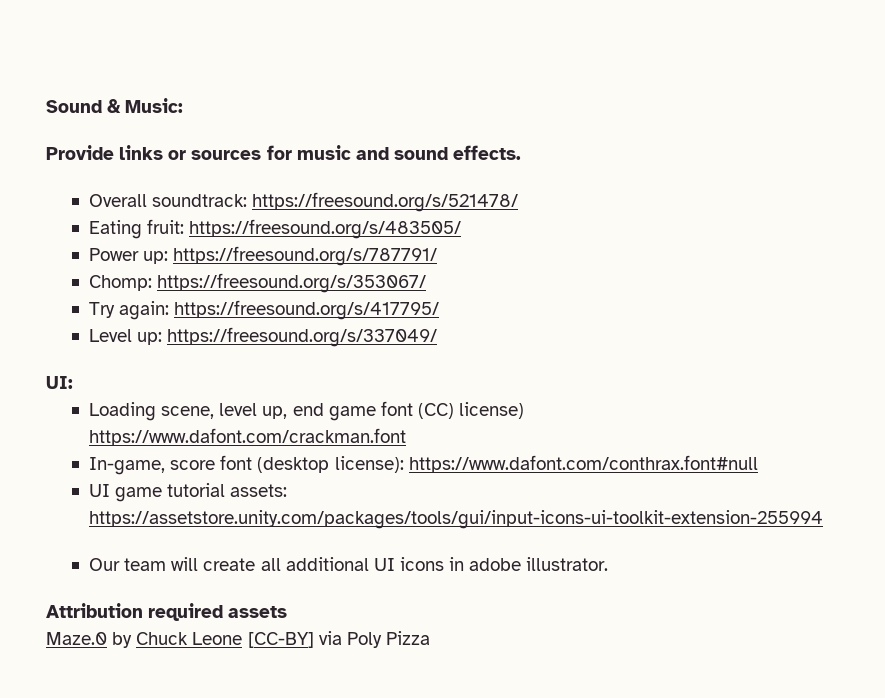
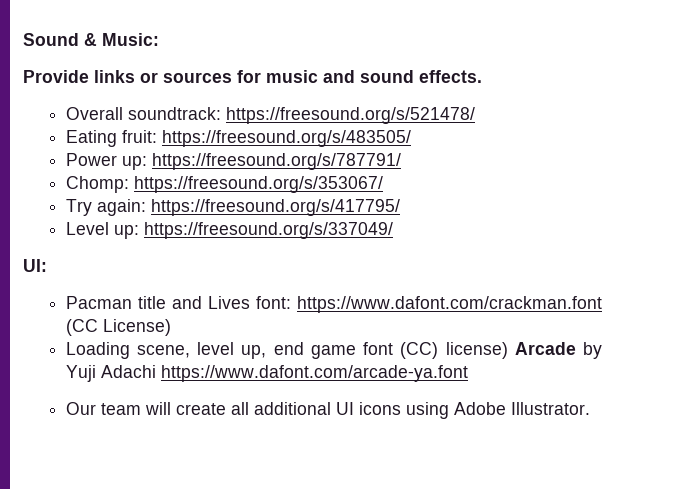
+ Pacman title and Lives font: https://www.dafont.com/crackman.font (CC License)
- Loading scene, level up, end game font (CC) license) https://www.dafont.com/crackman.font
- In-game, score font (desktop license): https://www.dafont.com/conthrax.font#null
- UI game tutorial assets: https://assetstore.unity.com/packages/tools/gui/input-icons-ui-toolkit-extension-255994
+ Loading scene, level up, end game font (CC) license) Arcade by Yuji Adachi https://www.dafont.com/arcade-ya.font
- Our team will create all additional UI icons in adobe illustrator.
- Attribution required assets
- Maze.0 by Chuck Leone [CC-BY] via Poly Pizza
+ Our team will create all additional UI icons using Adobe Illustrator.

